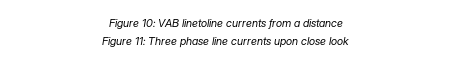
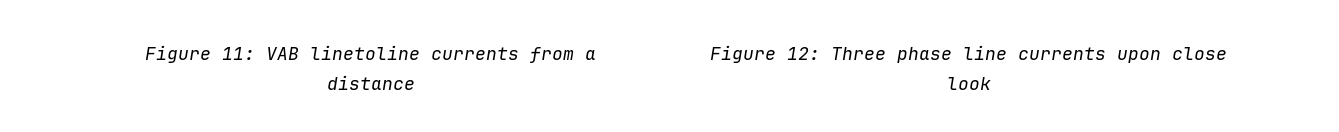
- Figure 10: VAB linetoline currents from a distance
+ Figure 11: VAB linetoline currents from a distance
- Figure 11: Three phase line currents upon close look
+ Figure 12: Three phase line currents upon close look

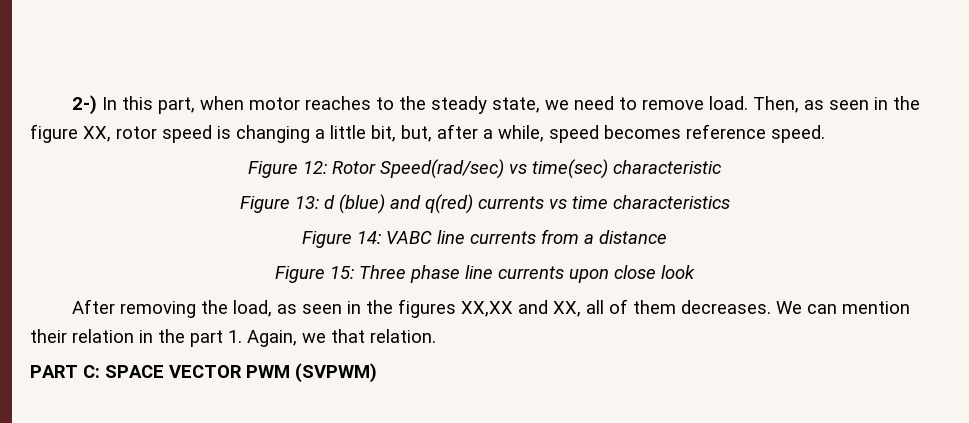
- Figure 11: VAB linetoline currents from a distance
+ 2-) In this part, when motor reaches to the steady state, we need to remove load. Then, as seen in the figure XX, rotor speed is changing a little bit, but, after a while, speed becomes reference speed.
+ Figure 12: Rotor Speed(rad/sec) vs time(sec) characteristic
+ Figure 13: d (blue) and q(red) currents vs time characteristics
+ Figure 14: VABC line currents from a distance
- Figure 12: Three phase line currents upon close look
+ Figure 15: Three phase line currents upon close look
+ After removing the load, as seen in the figures XX,XX and XX, all of them decreases. We can mention their relation in the part 1. Again, we that relation.
+ PART C: SPACE VECTOR PWM (SVPWM)

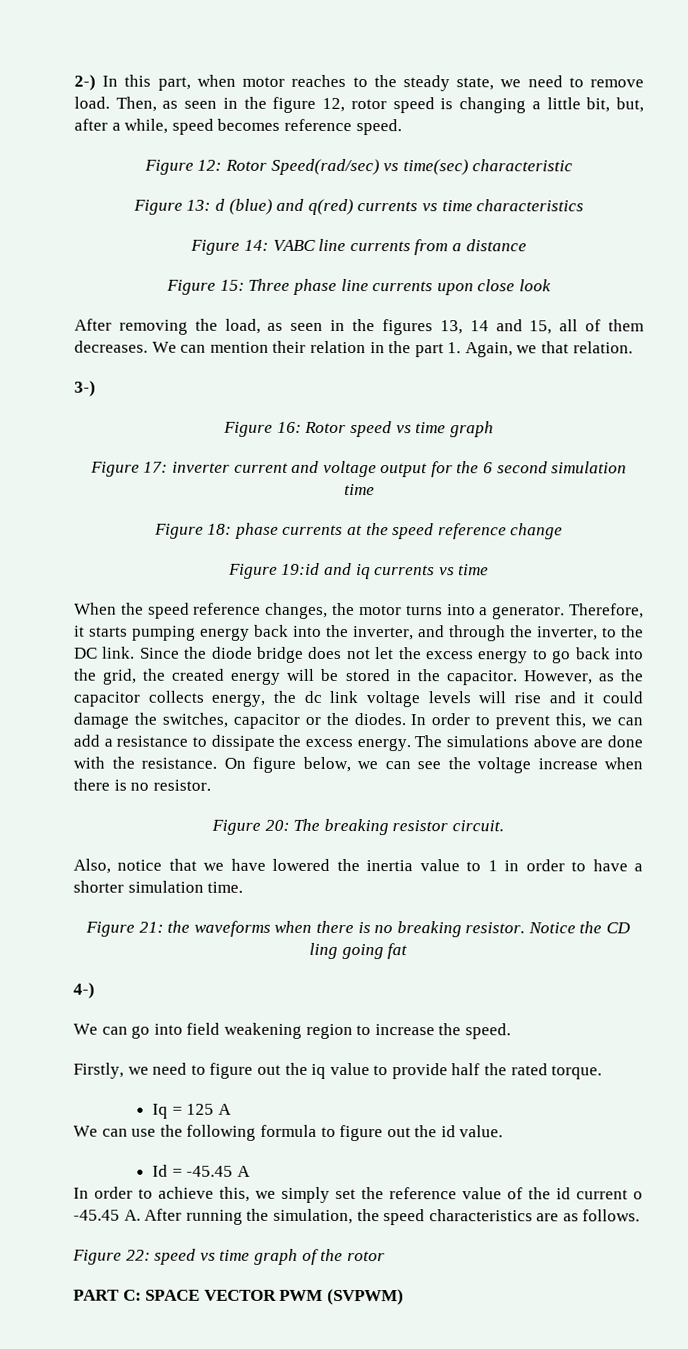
- Then, as seen in the figure XX, rotor speed is changing a little bit, but, after a while, speed becomes reference speed.
+ Then, as seen in the figure 12, rotor speed is changing a little bit, but, after a while, speed becomes reference speed.
- After removing the load, as seen in the figures XX,XX and XX, all of them decreases.
+ After removing the load, as seen in the figures 13, 14 and 15, all of them decreases.
+ 3-)
+ Figure 16: Rotor speed vs time graph
+ Figure 17: inverter current and voltage output for the 6 second simulation time
+ Figure 18: phase currents at the speed reference change
+ Figure 19:id and iq currents vs time
+ When the speed reference changes, the motor turns into a generator. Therefore, it starts pumping energy back into the inverter, and through the inverter, to the DC link. Since the diode bridge does not let the excess energy to go back into the grid, the created energy will be stored in the capacitor. However, as the capacitor collects energy, the dc link voltage levels will rise and it could damage the switches, capacitor or the diodes. In order to prevent this, we can add a resistance to dissipate the excess energy. The simulations above are done with the resistance. On figure below, we can see the voltage increase when there is no resistor.
+ Figure 20: The breaking resistor circuit.
+ Also, notice that we have lowered the inertia value to 1 in order to have a shorter simulation time.
+ Figure 21: the waveforms when there is no breaking resistor. Notice the CD ling going fat
+ 4-)
+ We can go into field weakening region to increase the speed.
+ Firstly, we need to figure out the iq value to provide half the rated torque.
+ Iq = 125 A
+ We can use the following formula to figure out the id value.
+ Id = -45.45 A
+ In order to achieve this, we simply set the reference value of the id current o -45.45 A. After running the simulation, the speed characteristics are as follows.
+ Figure 22: speed vs time graph of the rotor

